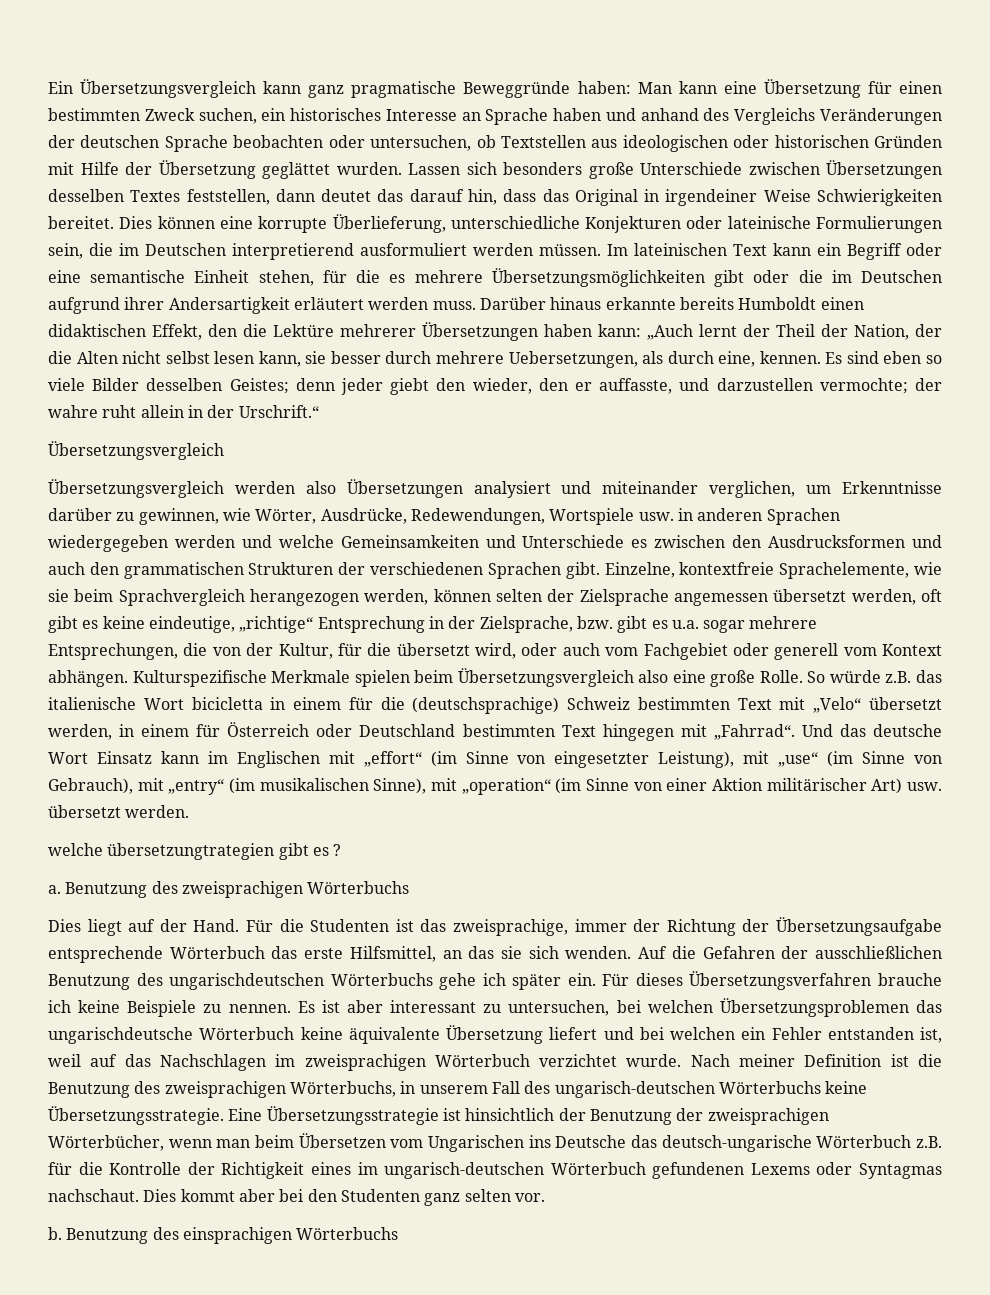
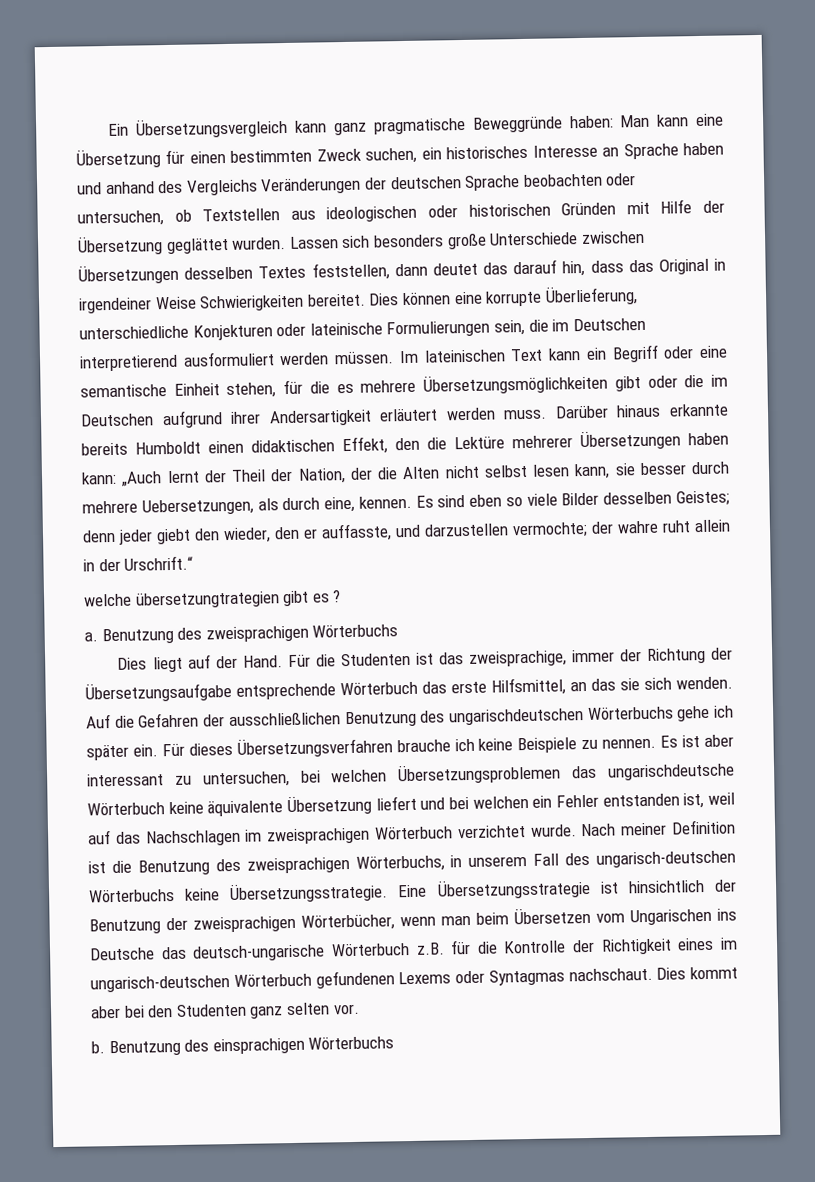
  Es sind eben so viele Bilder desselben Geistes; denn jeder giebt den wieder, den er auffasste, und darzustellen vermochte; der wahre ruht allein in der Urschrift.“
- Übersetzungsvergleich
- Übersetzungsvergleich werden also Übersetzungen analysiert und miteinander verglichen, um Erkenntnisse darüber zu gewinnen, wie Wörter, Ausdrücke, Redewendungen, Wortspiele usw. in anderen Sprachen wiedergegeben werden und welche Gemeinsamkeiten und Unterschiede es zwischen den Ausdrucksformen und auch den grammatischen Strukturen der verschiedenen Sprachen gibt. Einzelne, kontextfreie Sprachelemente, wie sie beim Sprachvergleich herangezogen werden, können selten der Zielsprache angemessen übersetzt werden, oft gibt es keine eindeutige, „richtige“ Entsprechung in der Zielsprache, bzw. gibt es u.a. sogar mehrere Entsprechungen, die von der Kultur, für die übersetzt wird, oder auch vom Fachgebiet oder generell vom Kontext abhängen. Kulturspezifische Merkmale spielen beim Übersetzungsvergleich also eine große Rolle. So würde z.B. das italienische Wort bicicletta in einem für die (deutschsprachige) Schweiz bestimmten Text mit „Velo“ übersetzt werden, in einem für Österreich oder Deutschland bestimmten Text hingegen mit „Fahrrad“. Und das deutsche Wort Einsatz kann im Englischen mit „effort“ (im Sinne von eingesetzter Leistung), mit „use“ (im Sinne von Gebrauch), mit „entry“ (im musikalischen Sinne), mit „operation“ (im Sinne von einer Aktion militärischer Art) usw. übersetzt werden.

